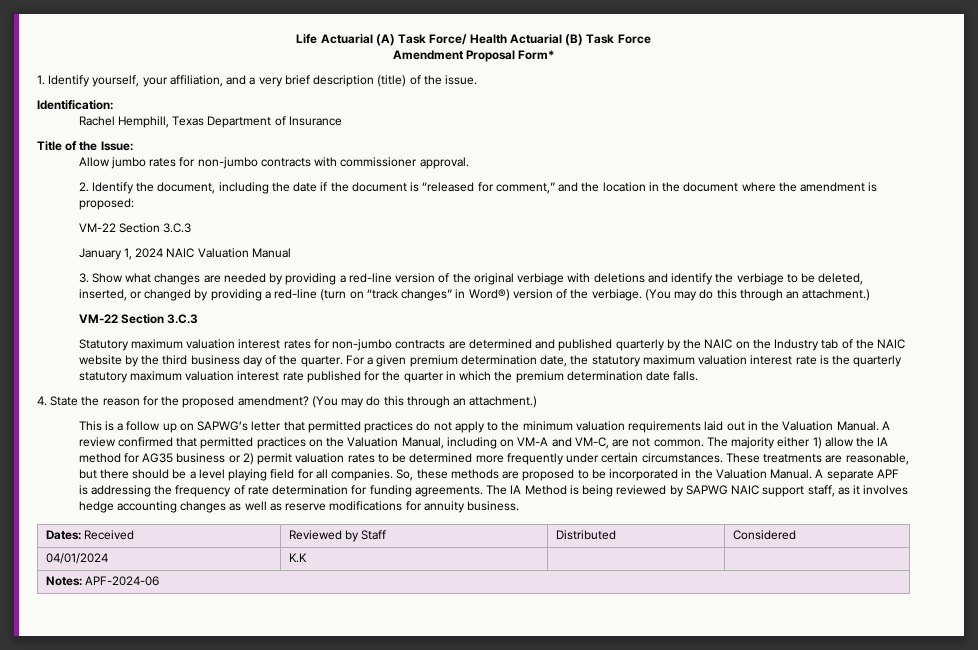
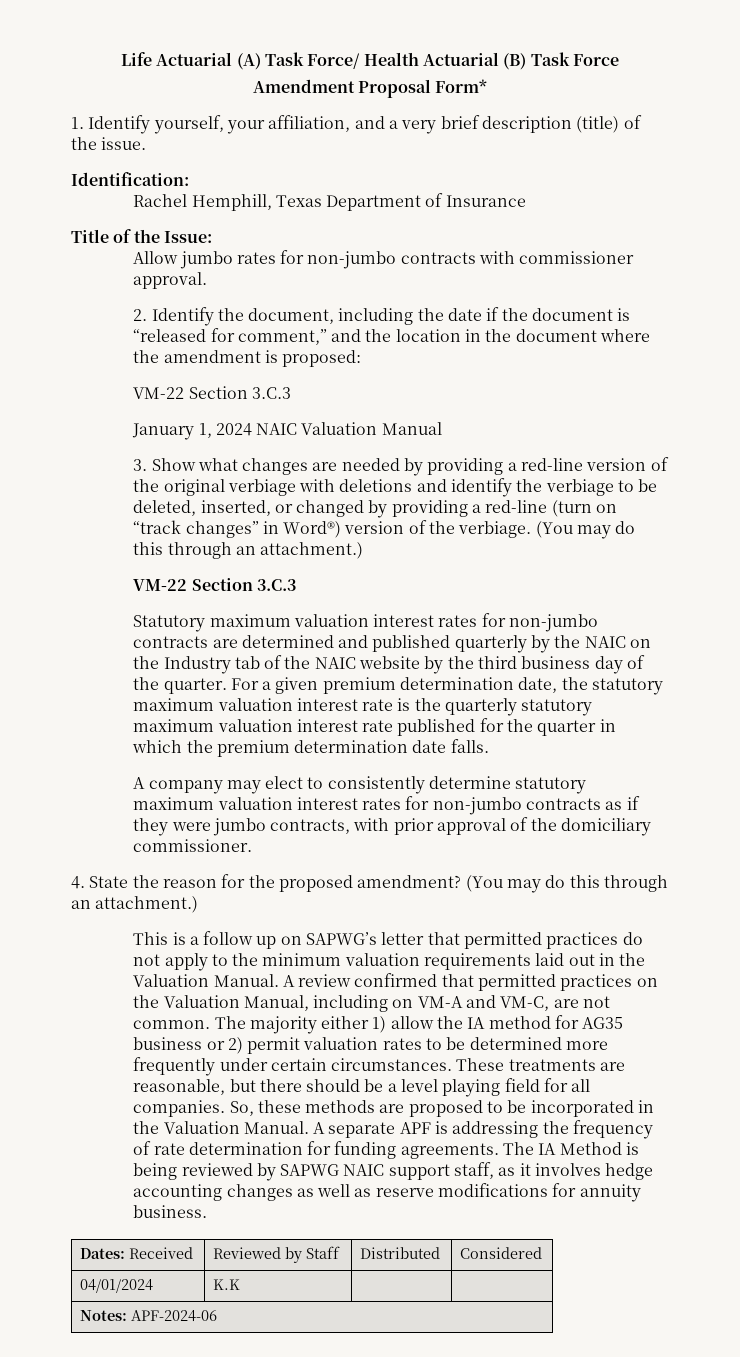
+ A company may elect to consistently determine statutory maximum valuation interest rates for non-jumbo contracts as if they were jumbo contracts, with prior approval of the domiciliary commissioner.

